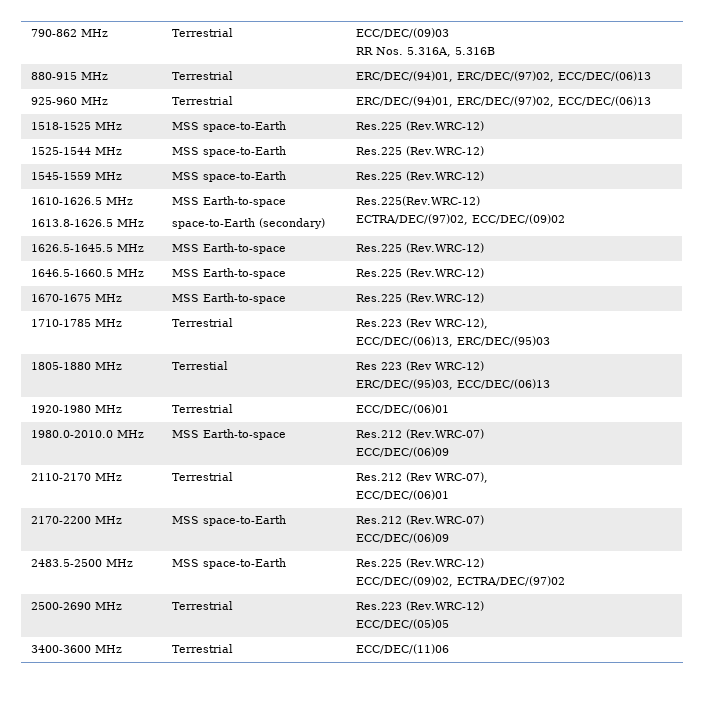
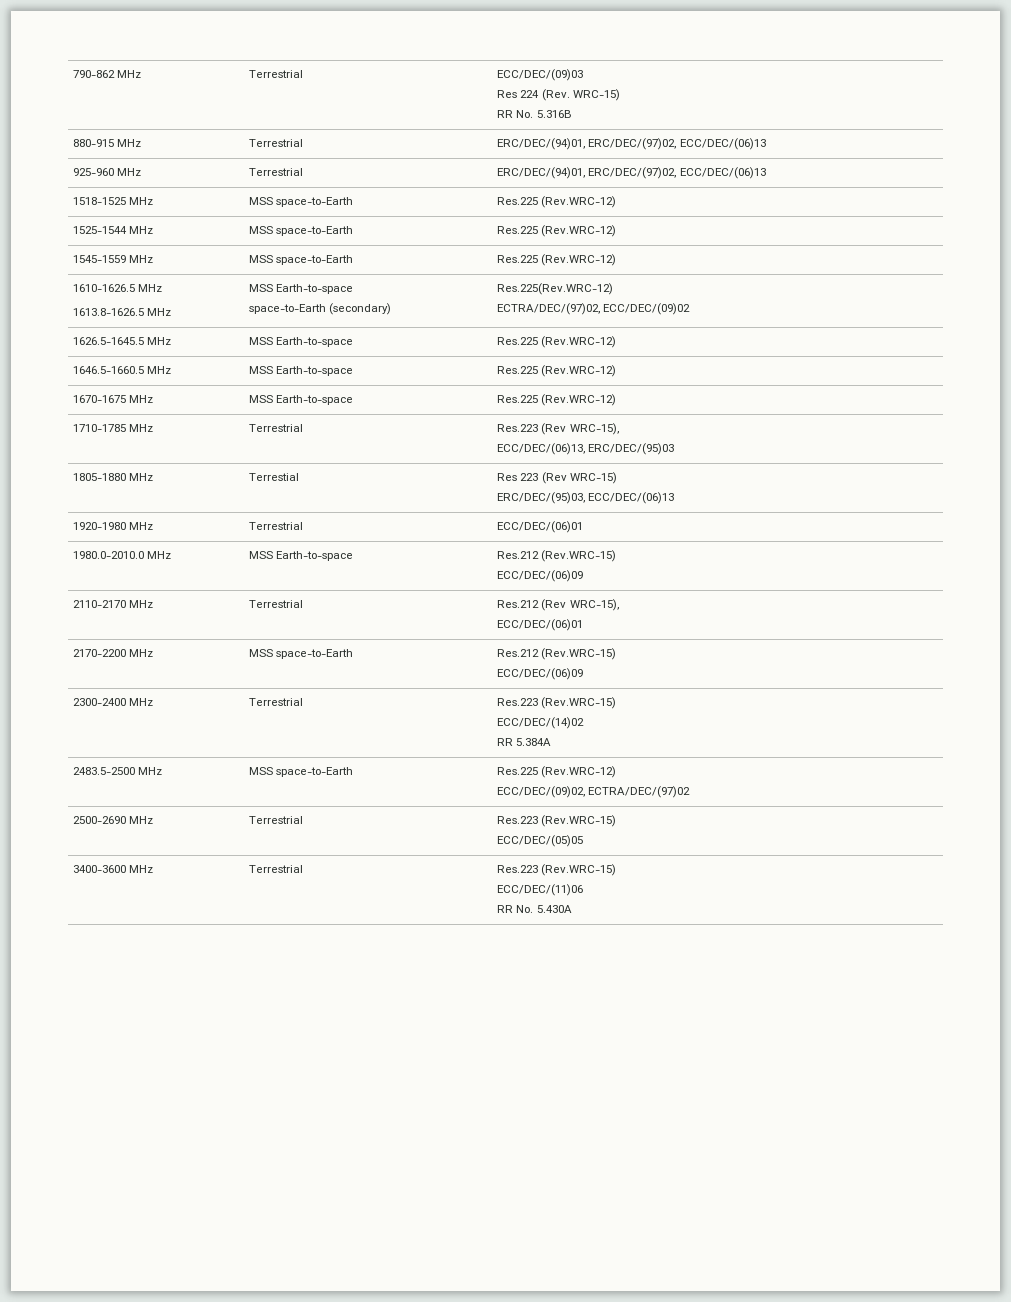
  790-862 MHz | Terrestrial | ECC/DEC/(09)03
- RR Nos. 5.316A, 5.316B
+ Res 224 (Rev. WRC-15)
+ RR No. 5.316B
- 1710-1785 MHz | Terrestrial | Res.223 (Rev WRC-12),
+ 1710-1785 MHz | Terrestrial | Res.223 (Rev WRC-15),
- 1805-1880 MHz | Terrestial | Res 223 (Rev WRC-12)
+ 1805-1880 MHz | Terrestial | Res 223 (Rev WRC-15)
- 1980.0-2010.0 MHz | MSS Earth-to-space | Res.212 (Rev.WRC-07)
+ 1980.0-2010.0 MHz | MSS Earth-to-space | Res.212 (Rev.WRC-15)
- 2110-2170 MHz | Terrestrial | Res.212 (Rev WRC-07),
+ 2110-2170 MHz | Terrestrial | Res.212 (Rev WRC-15),
- 2170-2200 MHz | MSS space-to-Earth | Res.212 (Rev.WRC-07)
+ 2170-2200 MHz | MSS space-to-Earth | Res.212 (Rev.WRC-15)
  ECC/DEC/(06)09
+ 2300-2400 MHz | Terrestrial | Res.223 (Rev.WRC-15)
+ ECC/DEC/(14)02
+ RR 5.384A
- 2500-2690 MHz | Terrestrial | Res.223 (Rev.WRC-12)
+ 2500-2690 MHz | Terrestrial | Res.223 (Rev.WRC-15)
- 3400-3600 MHz | Terrestrial | ECC/DEC/(11)06
+ 3400-3600 MHz | Terrestrial | Res.223 (Rev.WRC-15)
+ ECC/DEC/(11)06
+ RR No. 5.430A

